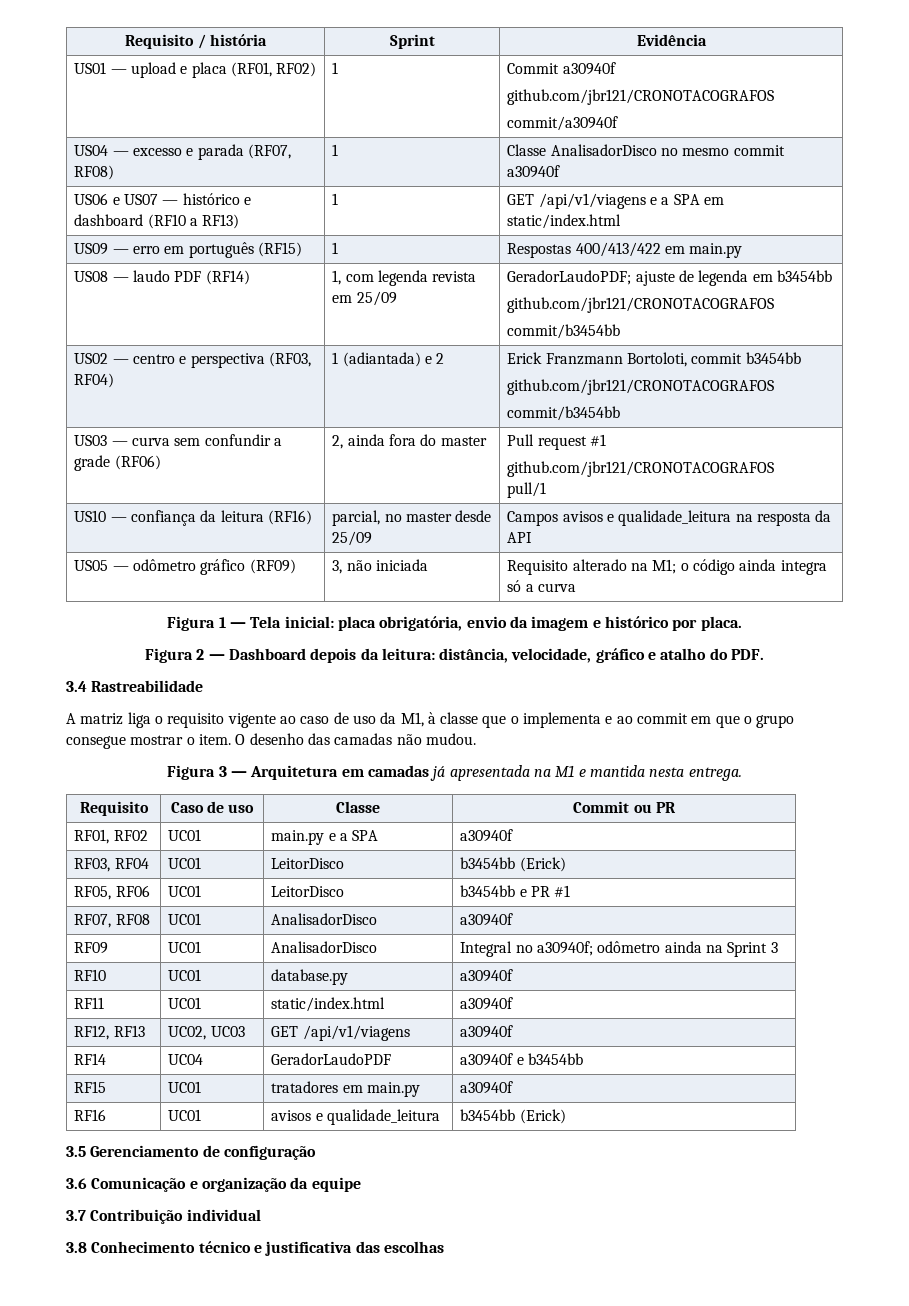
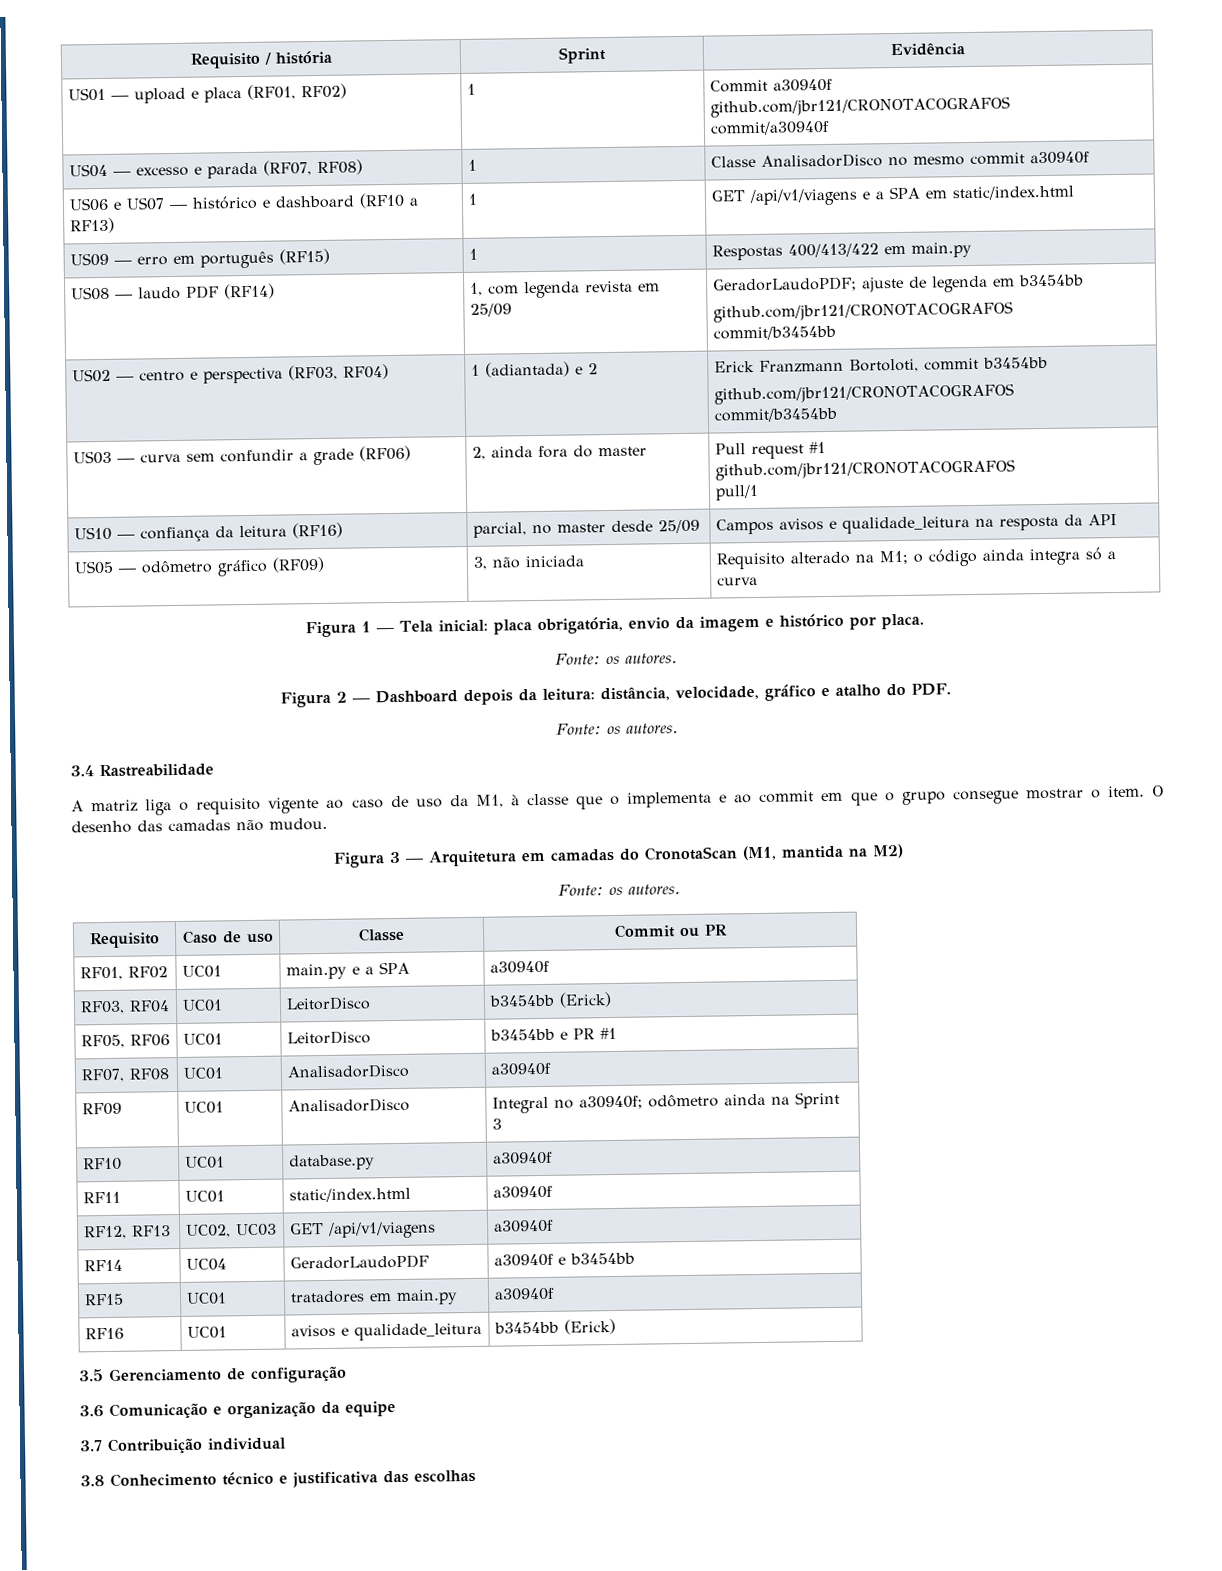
  Figura 1 — Tela inicial: placa obrigatória, envio da imagem e histórico por placa.
+ Fonte: os autores.
  Figura 2 — Dashboard depois da leitura: distância, velocidade, gráfico e atalho do PDF.
+ Fonte: os autores.
- Figura 3 — Arquitetura em camadas já apresentada na M1 e mantida nesta entrega.
+ Figura 3 — Arquitetura em camadas do CronotaScan (M1, mantida na M2)
+ Fonte: os autores.

